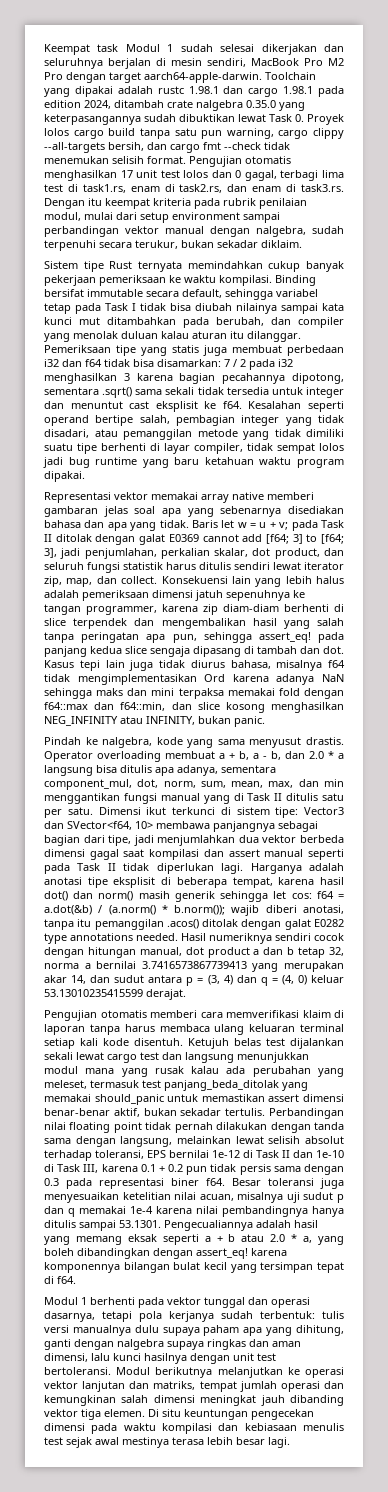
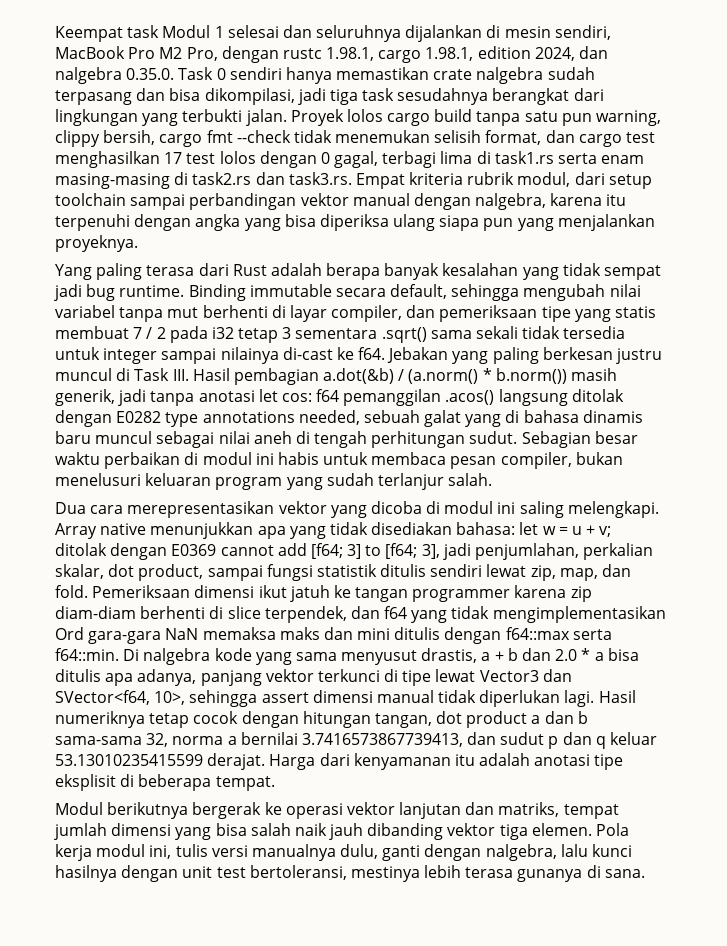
- Keempat task Modul 1 sudah selesai dikerjakan dan seluruhnya berjalan di mesin sendiri, MacBook Pro M2 Pro dengan target aarch64-apple-darwin. Toolchain yang dipakai adalah rustc 1.98.1 dan cargo 1.98.1 pada edition 2024, ditambah crate nalgebra 0.35.0 yang keterpasangannya sudah dibuktikan lewat Task 0. Proyek lolos cargo build tanpa satu pun warning, cargo clippy --all-targets bersih, dan cargo fmt --check tidak menemukan selisih format. Pengujian otomatis menghasilkan 17 unit test lolos dan 0 gagal, terbagi lima test di task1.rs, enam di task2.rs, dan enam di task3.rs. Dengan itu keempat kriteria pada rubrik penilaian modul, mulai dari setup environment sampai perbandingan vektor manual dengan nalgebra, sudah terpenuhi secara terukur, bukan sekadar diklaim.
- Sistem tipe Rust ternyata memindahkan cukup banyak pekerjaan pemeriksaan ke waktu kompilasi. Binding bersifat immutable secara default, sehingga variabel tetap pada Task I tidak bisa diubah nilainya sampai kata kunci mut ditambahkan pada berubah, dan compiler yang menolak duluan kalau aturan itu dilanggar. Pemeriksaan tipe yang statis juga membuat perbedaan i32 dan f64 tidak bisa disamarkan: 7 / 2 pada i32 menghasilkan 3 karena bagian pecahannya dipotong, sementara .sqrt() sama sekali tidak tersedia untuk integer dan menuntut cast eksplisit ke f64. Kesalahan seperti operand bertipe salah, pembagian integer yang tidak disadari, atau pemanggilan metode yang tidak dimiliki suatu tipe berhenti di layar compiler, tidak sempat lolos jadi bug runtime yang baru ketahuan waktu program dipakai.
- Representasi vektor memakai array native memberi gambaran jelas soal apa yang sebenarnya disediakan bahasa dan apa yang tidak. Baris let w = u + v;
+ Keempat task Modul 1 selesai dan seluruhnya dijalankan di mesin sendiri, MacBook Pro M2 Pro, dengan rustc 1.98.1, cargo 1.98.1, edition 2024, dan nalgebra 0.35.0. Task 0 sendiri hanya memastikan crate nalgebra sudah terpasang dan bisa dikompilasi, jadi tiga task sesudahnya berangkat dari lingkungan yang terbukti jalan. Proyek lolos cargo build tanpa satu pun warning, clippy bersih, cargo fmt --check tidak menemukan selisih format, dan cargo test menghasilkan 17 test lolos dengan 0 gagal, terbagi lima di task1.rs serta enam masing-masing di task2.rs dan task3.rs. Empat kriteria rubrik modul, dari setup toolchain sampai perbandingan vektor manual dengan nalgebra, karena itu terpenuhi dengan angka yang bisa diperiksa ulang siapa pun yang menjalankan proyeknya.
+ Yang paling terasa dari Rust adalah berapa banyak kesalahan yang tidak sempat jadi bug runtime. Binding immutable secara default, sehingga mengubah nilai variabel tanpa mut berhenti di layar compiler, dan pemeriksaan tipe yang statis membuat 7 / 2 pada i32 tetap 3 sementara .sqrt() sama sekali tidak tersedia untuk integer sampai nilainya di-cast ke f64. Jebakan yang paling berkesan justru muncul di Task III. Hasil pembagian a.dot(&b) / (a.norm() * b.norm()) masih generik, jadi tanpa anotasi let cos: f64 pemanggilan .acos() langsung ditolak dengan E0282 type annotations needed, sebuah galat yang di bahasa dinamis baru muncul sebagai nilai aneh di tengah perhitungan sudut. Sebagian besar waktu perbaikan di modul ini habis untuk membaca pesan compiler, bukan menelusuri keluaran program yang sudah terlanjur salah.
+ Dua cara merepresentasikan vektor yang dicoba di modul ini saling melengkapi. Array native menunjukkan apa yang tidak disediakan bahasa: let w = u + v;
- pada Task II ditolak dengan galat E0369 cannot add [f64;
+ ditolak dengan E0369 cannot add [f64;
- 3], jadi penjumlahan, perkalian skalar, dot product, dan seluruh fungsi statistik harus ditulis sendiri lewat iterator zip, map, dan collect. Konsekuensi lain yang lebih halus adalah pemeriksaan dimensi jatuh sepenuhnya ke tangan programmer, karena zip diam-diam berhenti di slice terpendek dan mengembalikan hasil yang salah tanpa peringatan apa pun, sehingga assert_eq! pada panjang kedua slice sengaja dipasang di tambah dan dot. Kasus tepi lain juga tidak diurus bahasa, misalnya f64 tidak mengimplementasikan Ord karena adanya NaN sehingga maks dan mini terpaksa memakai fold dengan f64::max dan f64::min, dan slice kosong menghasilkan NEG_INFINITY atau INFINITY, bukan panic.
- Pindah ke nalgebra, kode yang sama menyusut drastis. Operator overloading membuat a + b, a - b, dan 2.0 * a langsung bisa ditulis apa adanya, sementara component_mul, dot, norm, sum, mean, max, dan min menggantikan fungsi manual yang di Task II ditulis satu per satu. Dimensi ikut terkunci di sistem tipe: Vector3 dan SVector<f64, 10> membawa panjangnya sebagai bagian dari tipe, jadi menjumlahkan dua vektor berbeda dimensi gagal saat kompilasi dan assert manual seperti pada Task II tidak diperlukan lagi. Harganya adalah anotasi tipe eksplisit di beberapa tempat, karena hasil dot() dan norm() masih generik sehingga let cos: f64 = a.dot(&b) / (a.norm() * b.norm()); wajib diberi anotasi, tanpa itu pemanggilan .acos() ditolak dengan galat E0282 type annotations needed. Hasil numeriknya sendiri cocok dengan hitungan manual, dot product a dan b tetap 32, norma a bernilai 3.7416573867739413 yang merupakan akar 14, dan sudut antara p = (3, 4) dan q = (4, 0) keluar 53.13010235415599 derajat.
- Pengujian otomatis memberi cara memverifikasi klaim di laporan tanpa harus membaca ulang keluaran terminal setiap kali kode disentuh. Ketujuh belas test dijalankan sekali lewat cargo test dan langsung menunjukkan modul mana yang rusak kalau ada perubahan yang meleset, termasuk test panjang_beda_ditolak yang memakai should_panic untuk memastikan assert dimensi benar-benar aktif, bukan sekadar tertulis. Perbandingan nilai floating point tidak pernah dilakukan dengan tanda sama dengan langsung, melainkan lewat selisih absolut terhadap toleransi, EPS bernilai 1e-12 di Task II dan 1e-10 di Task III, karena 0.1 + 0.2 pun tidak persis sama dengan 0.3 pada representasi biner f64. Besar toleransi juga menyesuaikan ketelitian nilai acuan, misalnya uji sudut p dan q memakai 1e-4 karena nilai pembandingnya hanya ditulis sampai 53.1301. Pengecualiannya adalah hasil yang memang eksak seperti a + b atau 2.0 * a, yang boleh dibandingkan dengan assert_eq! karena komponennya bilangan bulat kecil yang tersimpan tepat di f64.
- Modul 1 berhenti pada vektor tunggal dan operasi dasarnya, tetapi pola kerjanya sudah terbentuk: tulis versi manualnya dulu supaya paham apa yang dihitung, ganti dengan nalgebra supaya ringkas dan aman dimensi, lalu kunci hasilnya dengan unit test bertoleransi. Modul berikutnya melanjutkan ke operasi vektor lanjutan dan matriks, tempat jumlah operasi dan kemungkinan salah dimensi meningkat jauh dibanding vektor tiga elemen.
+ 3], jadi penjumlahan, perkalian skalar, dot product, sampai fungsi statistik ditulis sendiri lewat zip, map, dan fold. Pemeriksaan dimensi ikut jatuh ke tangan programmer karena zip diam-diam berhenti di slice terpendek, dan f64 yang tidak mengimplementasikan Ord gara-gara NaN memaksa maks dan mini ditulis dengan f64::max serta f64::min. Di nalgebra kode yang sama menyusut drastis, a + b dan 2.0 * a bisa ditulis apa adanya, panjang vektor terkunci di tipe lewat Vector3 dan SVector<f64, 10>, sehingga assert dimensi manual tidak diperlukan lagi. Hasil numeriknya tetap cocok dengan hitungan tangan, dot product a dan b sama-sama 32, norma a bernilai 3.7416573867739413, dan sudut p dan q keluar 53.13010235415599 derajat. Harga dari kenyamanan itu adalah anotasi tipe eksplisit di beberapa tempat.
+ Modul berikutnya bergerak ke operasi vektor lanjutan dan matriks, tempat jumlah dimensi yang bisa salah naik jauh dibanding vektor tiga elemen.
- Di situ keuntungan pengecekan dimensi pada waktu kompilasi dan kebiasaan menulis test sejak awal mestinya terasa lebih besar lagi.
+ Pola kerja modul ini, tulis versi manualnya dulu, ganti dengan nalgebra, lalu kunci hasilnya dengan unit test bertoleransi, mestinya lebih terasa gunanya di sana.

